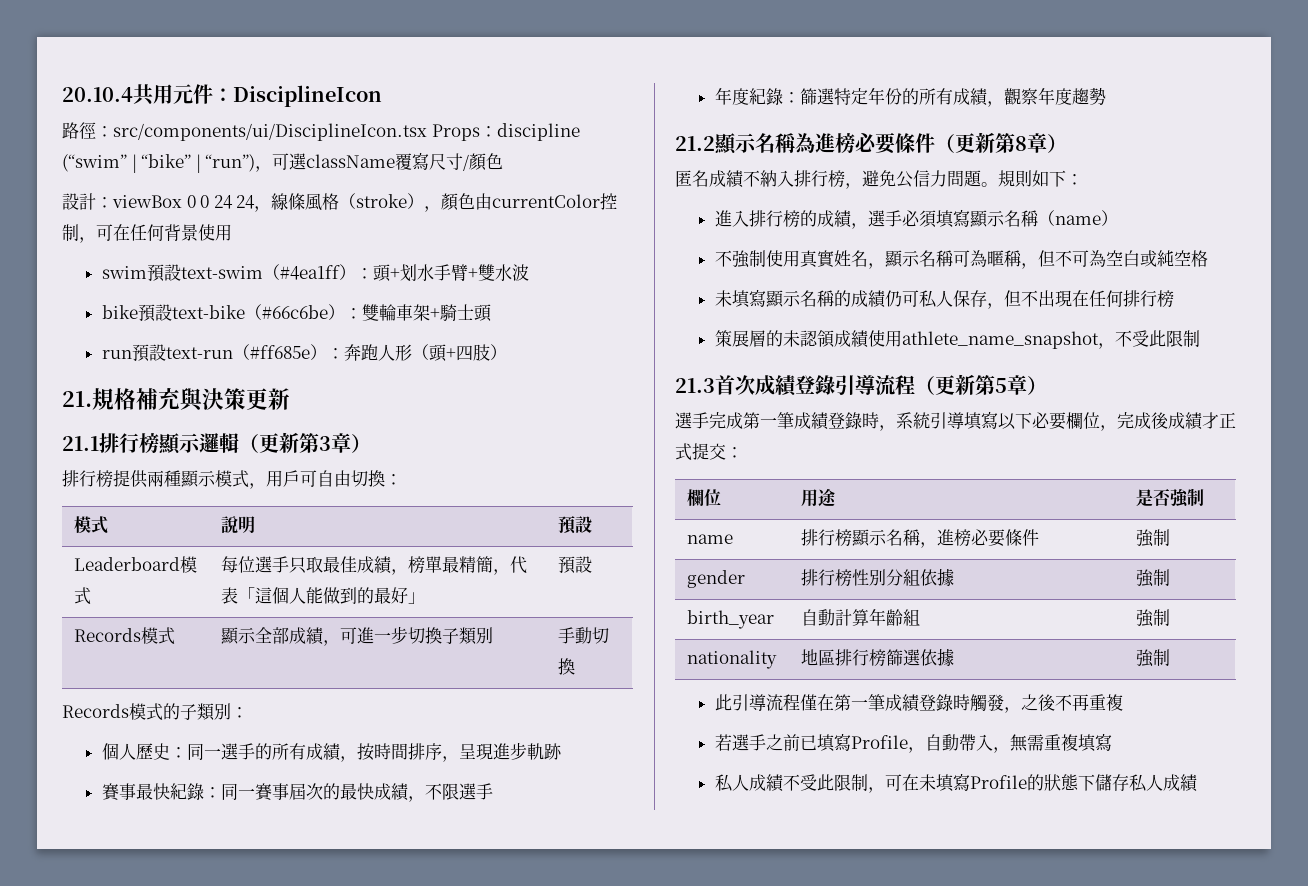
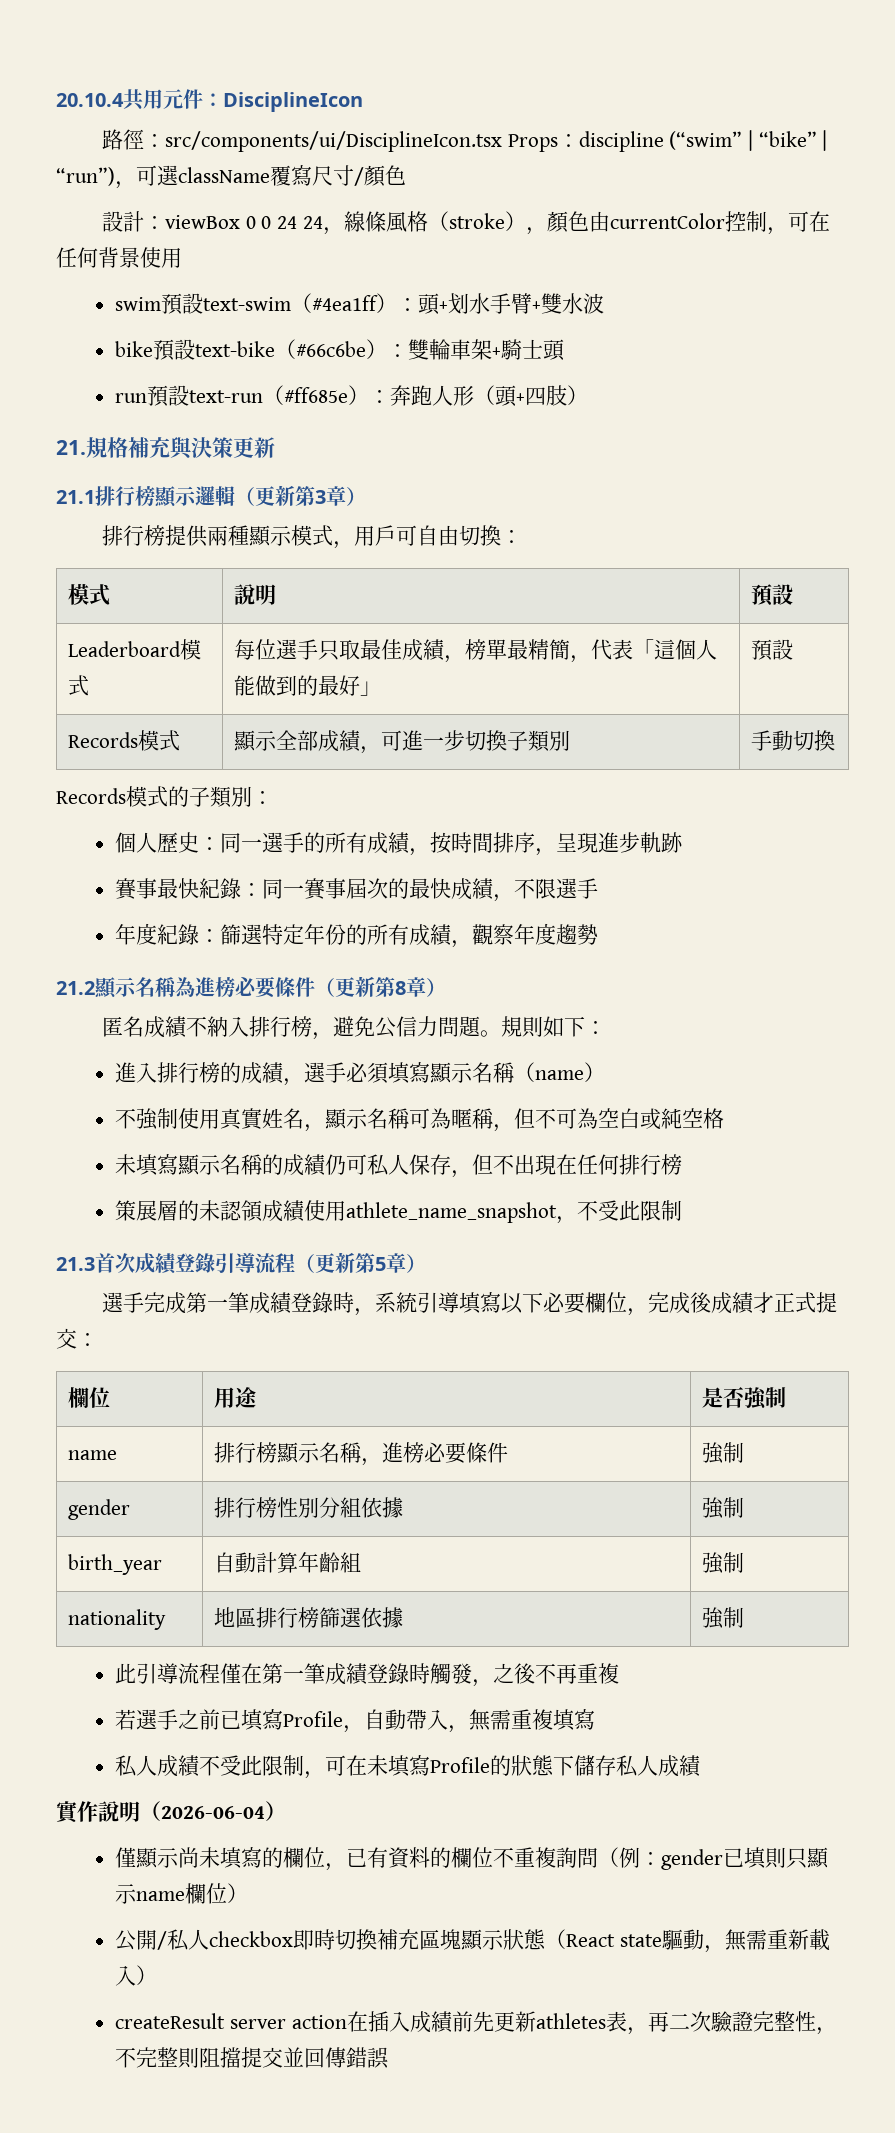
+ 實作說明（2026-06-04）
+ 僅顯示尚未填寫的欄位，已有資料的欄位不重複詢問（例：gender已填則只顯示name欄位）
+ 公開/私人checkbox即時切換補充區塊顯示狀態（React state驅動，無需重新載入）
+ createResult server action在插入成績前先更新athletes表，再二次驗證完整性，不完整則阻擋提交並回傳錯誤

